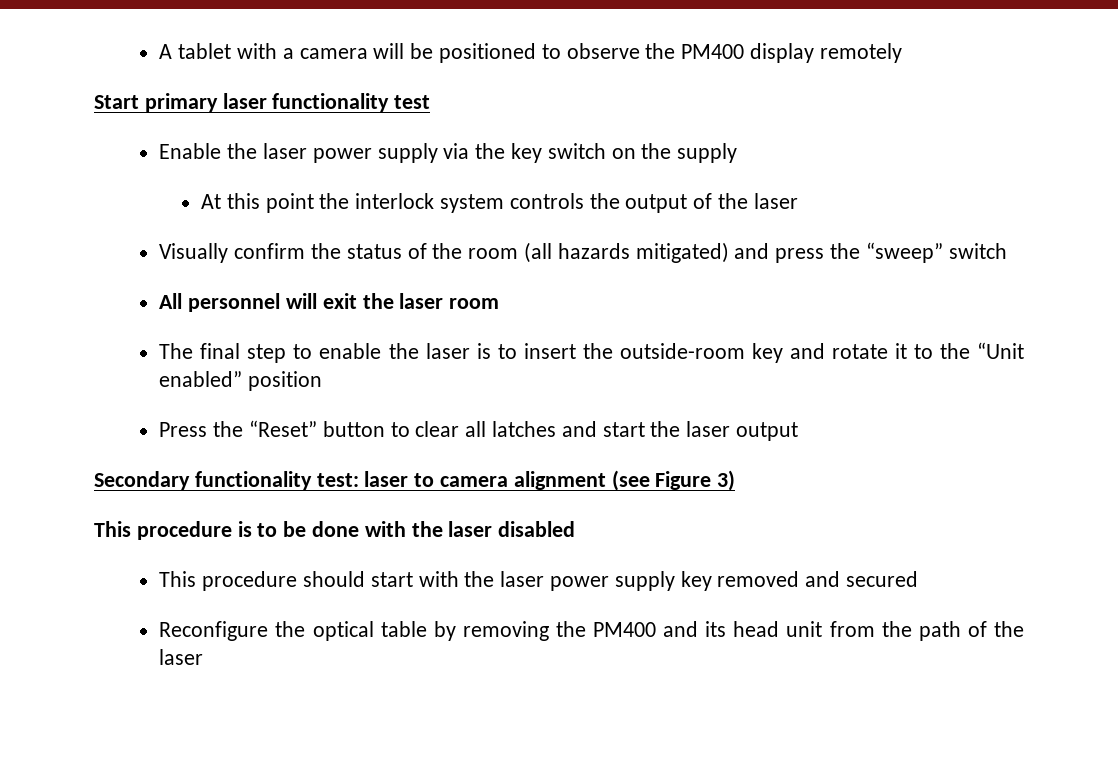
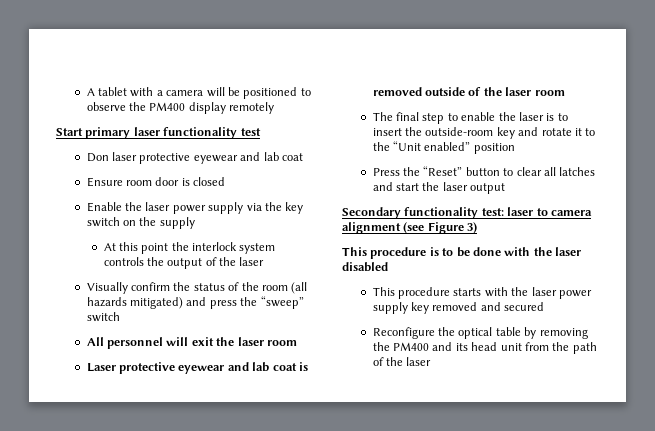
+ Don laser protective eyewear and lab coat
+ Ensure room door is closed
+ Laser protective eyewear and lab coat is removed outside of the laser room
- This procedure should start with the laser power supply key removed and secured
+ This procedure starts with the laser power supply key removed and secured

